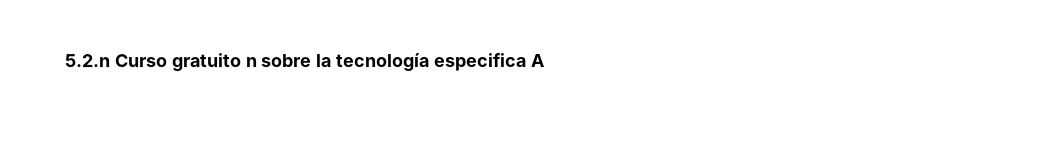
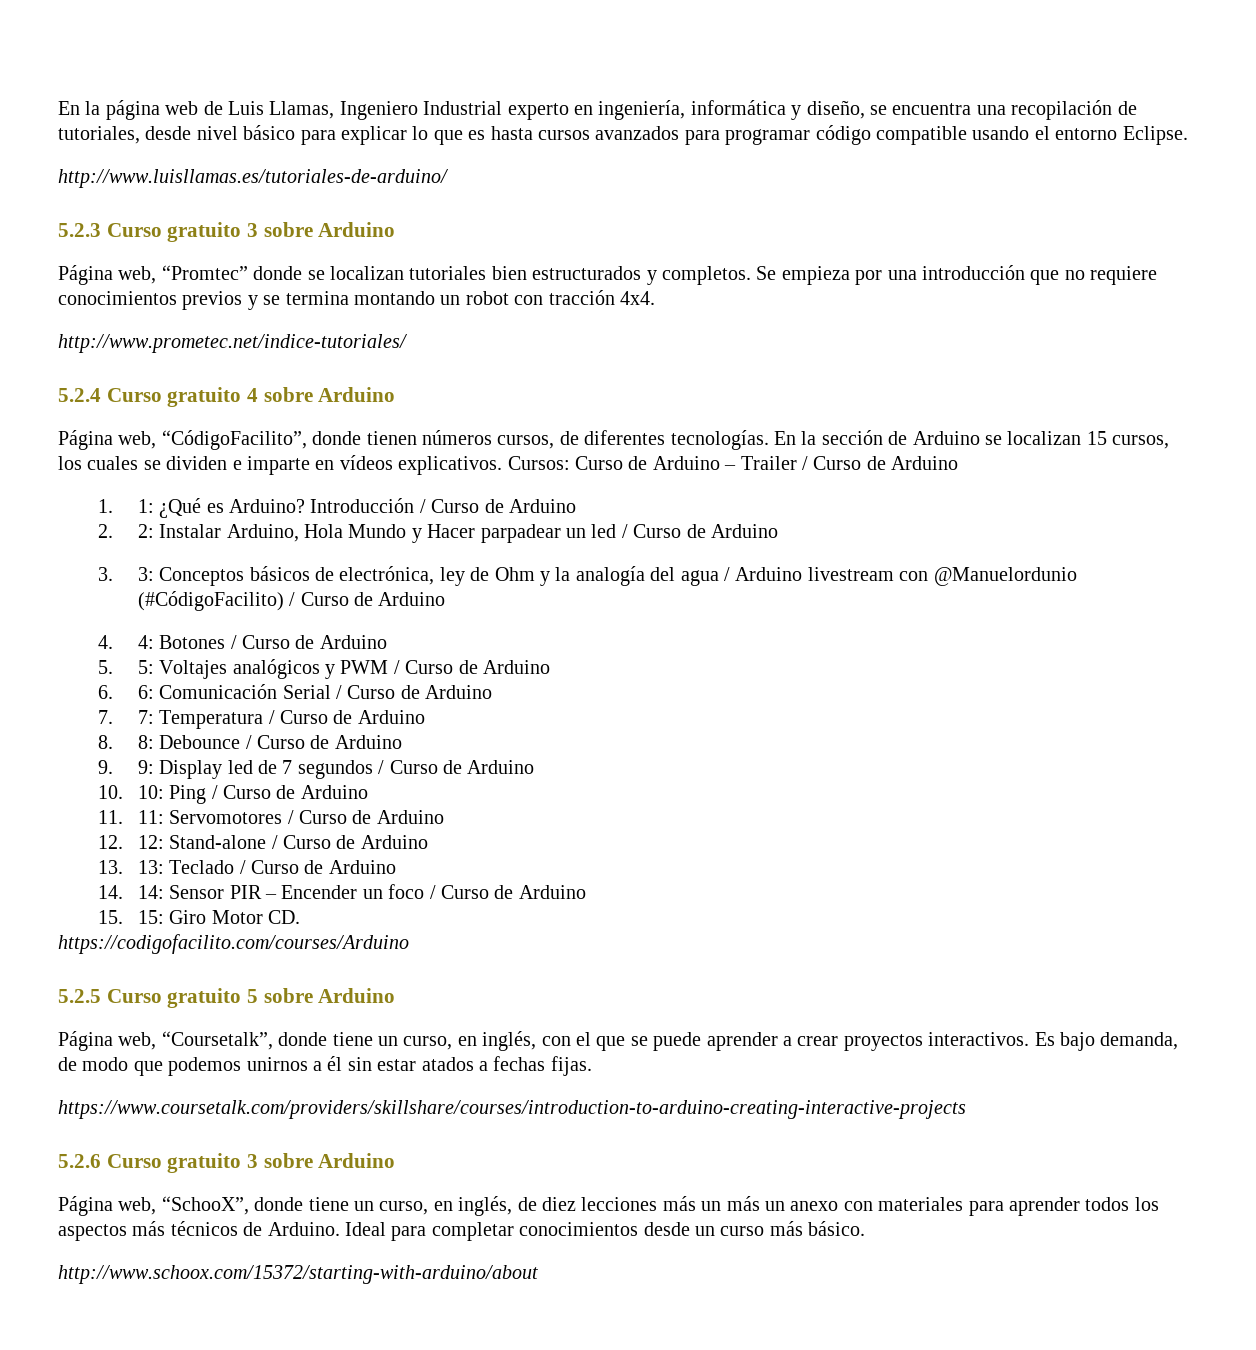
- 5.2.n Curso gratuito n sobre la tecnología especifica A
+ En la página web de Luis Llamas, Ingeniero Industrial experto en ingeniería, informática y diseño, se encuentra una recopilación de tutoriales, desde nivel básico para explicar lo que es hasta cursos avanzados para programar código compatible usando el entorno Eclipse.
+ http://www.luisllamas.es/tutoriales-de-arduino/
+ 5.2.3 Curso gratuito 3 sobre Arduino
+ Página web, “Promtec” donde se localizan tutoriales bien estructurados y completos. Se empieza por una introducción que no requiere conocimientos previos y se termina montando un robot con tracción 4x4.
+ http://www.prometec.net/indice-tutoriales/
+ 5.2.4 Curso gratuito 4 sobre Arduino
+ Página web, “CódigoFacilito”, donde tienen números cursos, de diferentes tecnologías. En la sección de Arduino se localizan 15 cursos, los cuales se dividen e imparte en vídeos explicativos. Cursos: Curso de Arduino – Trailer / Curso de Arduino
+ 1. 1: ¿Qué es Arduino? Introducción / Curso de Arduino
+ 2. 2: Instalar Arduino, Hola Mundo y Hacer parpadear un led / Curso de Arduino
+ 3. 3: Conceptos básicos de electrónica, ley de Ohm y la analogía del agua / Arduino livestream con @Manuelordunio (#CódigoFacilito) / Curso de Arduino
+ 4. 4: Botones / Curso de Arduino
+ 5. 5: Voltajes analógicos y PWM / Curso de Arduino
+ 6. 6: Comunicación Serial / Curso de Arduino
+ 7. 7: Temperatura / Curso de Arduino
+ 8. 8: Debounce / Curso de Arduino
+ 9. 9: Display led de 7 segundos / Curso de Arduino
+ 10. 10: Ping / Curso de Arduino
+ 11. 11: Servomotores / Curso de Arduino
+ 12. 12: Stand-alone / Curso de Arduino
+ 13. 13: Teclado / Curso de Arduino
+ 14. 14: Sensor PIR – Encender un foco / Curso de Arduino
+ 15. 15: Giro Motor CD.
+ https://codigofacilito.com/courses/Arduino
+ 5.2.5 Curso gratuito 5 sobre Arduino
+ Página web, “Coursetalk”, donde tiene un curso, en inglés, con el que se puede aprender a crear proyectos interactivos. Es bajo demanda, de modo que podemos unirnos a él sin estar atados a fechas fijas.
+ https://www.coursetalk.com/providers/skillshare/courses/introduction-to-arduino-creating-interactive-projects
+ 5.2.6 Curso gratuito 3 sobre Arduino
+ Página web, “SchooX”, donde tiene un curso, en inglés, de diez lecciones más un más un anexo con materiales para aprender todos los aspectos más técnicos de Arduino. Ideal para completar conocimientos desde un curso más básico.
+ http://www.schoox.com/15372/starting-with-arduino/about

